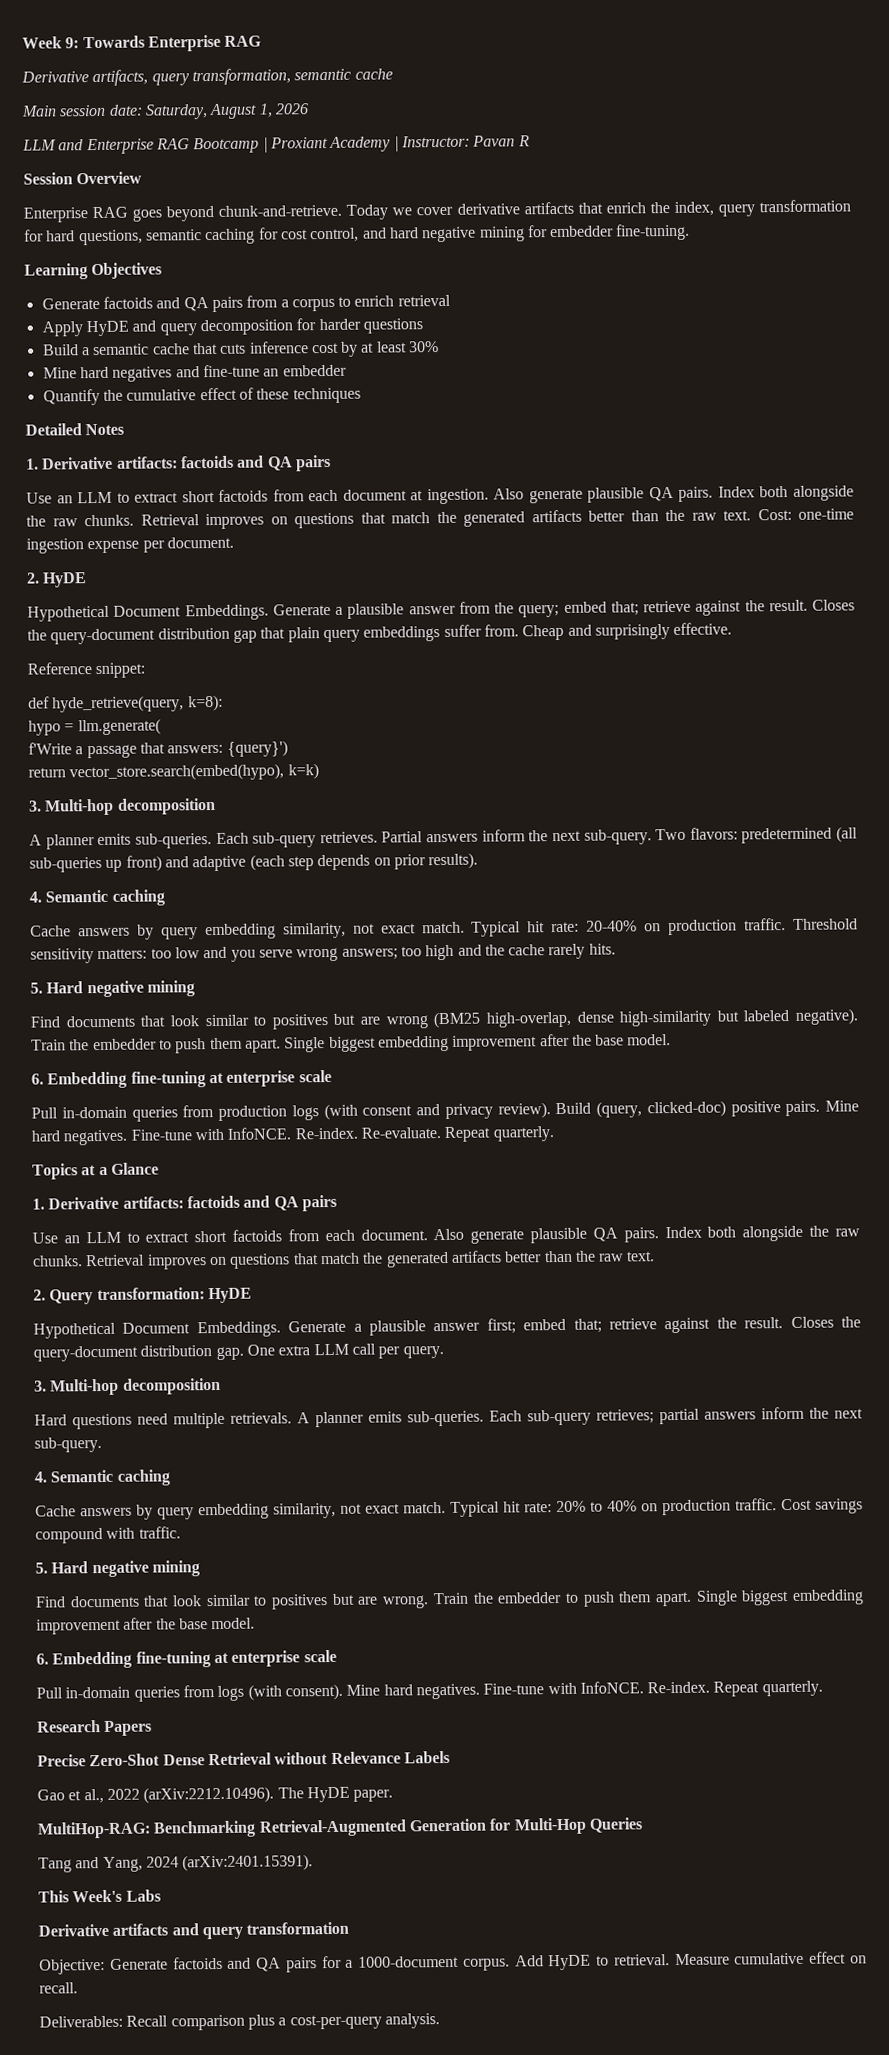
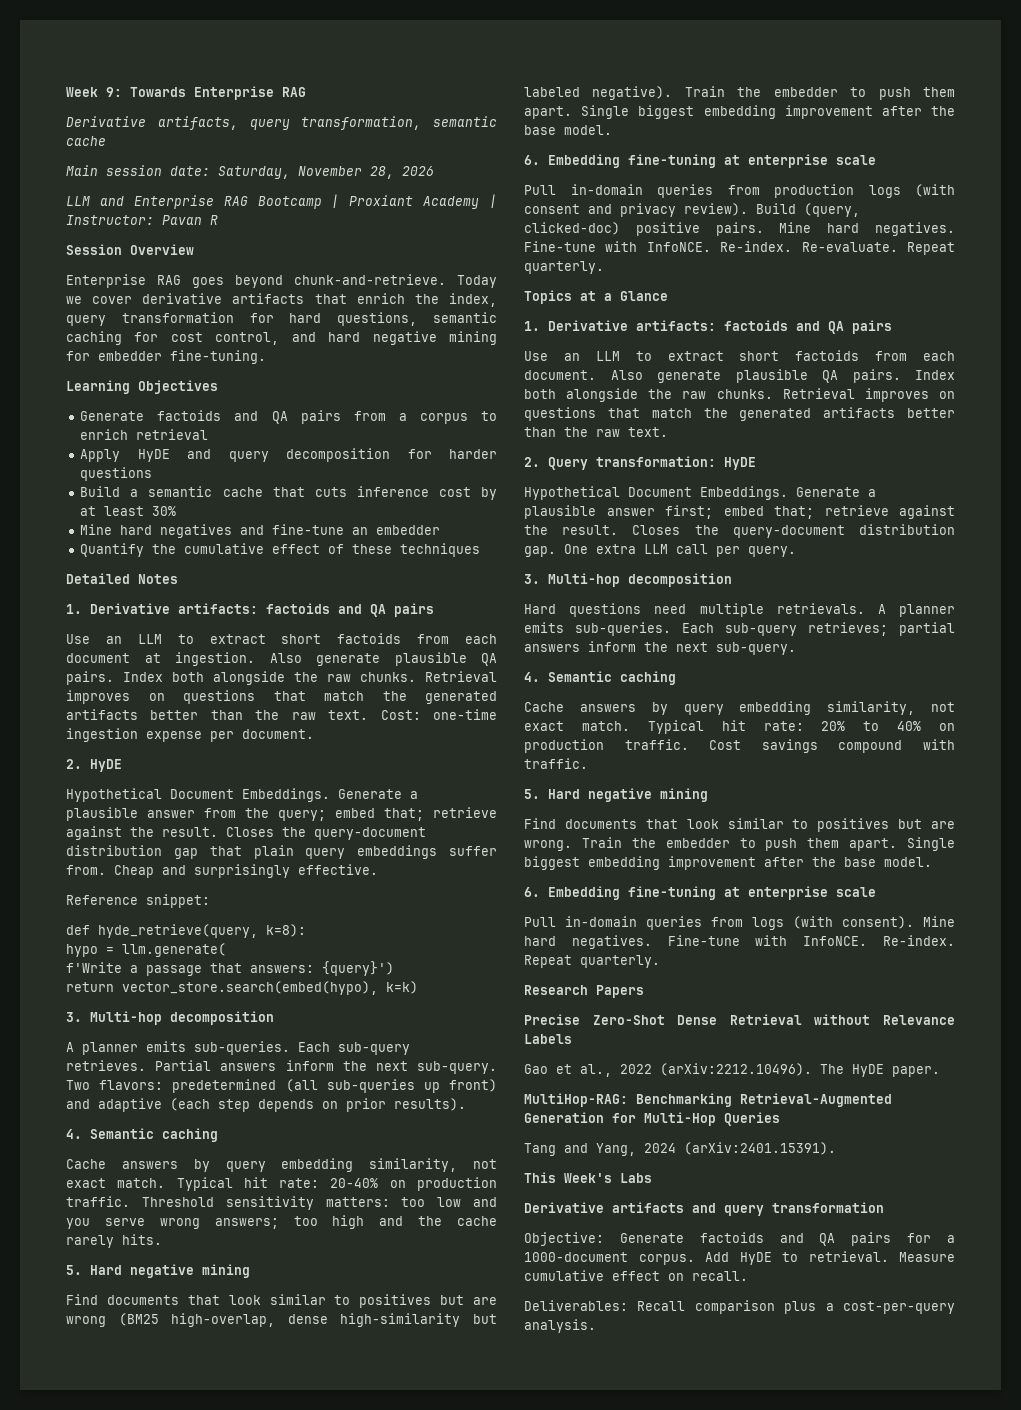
- Main session date: Saturday, August 1, 2026
+ Main session date: Saturday, November 28, 2026

